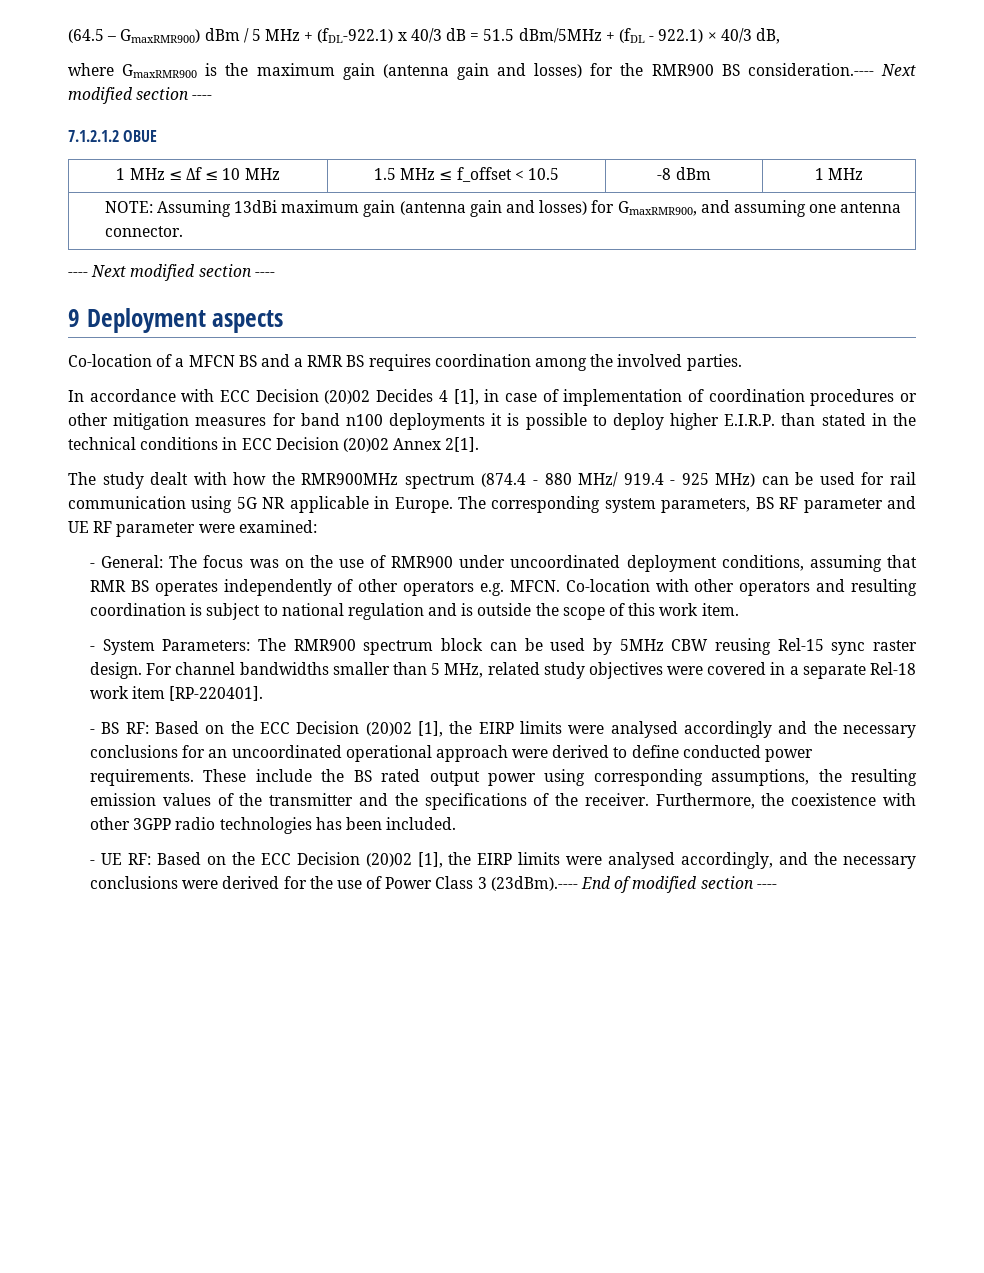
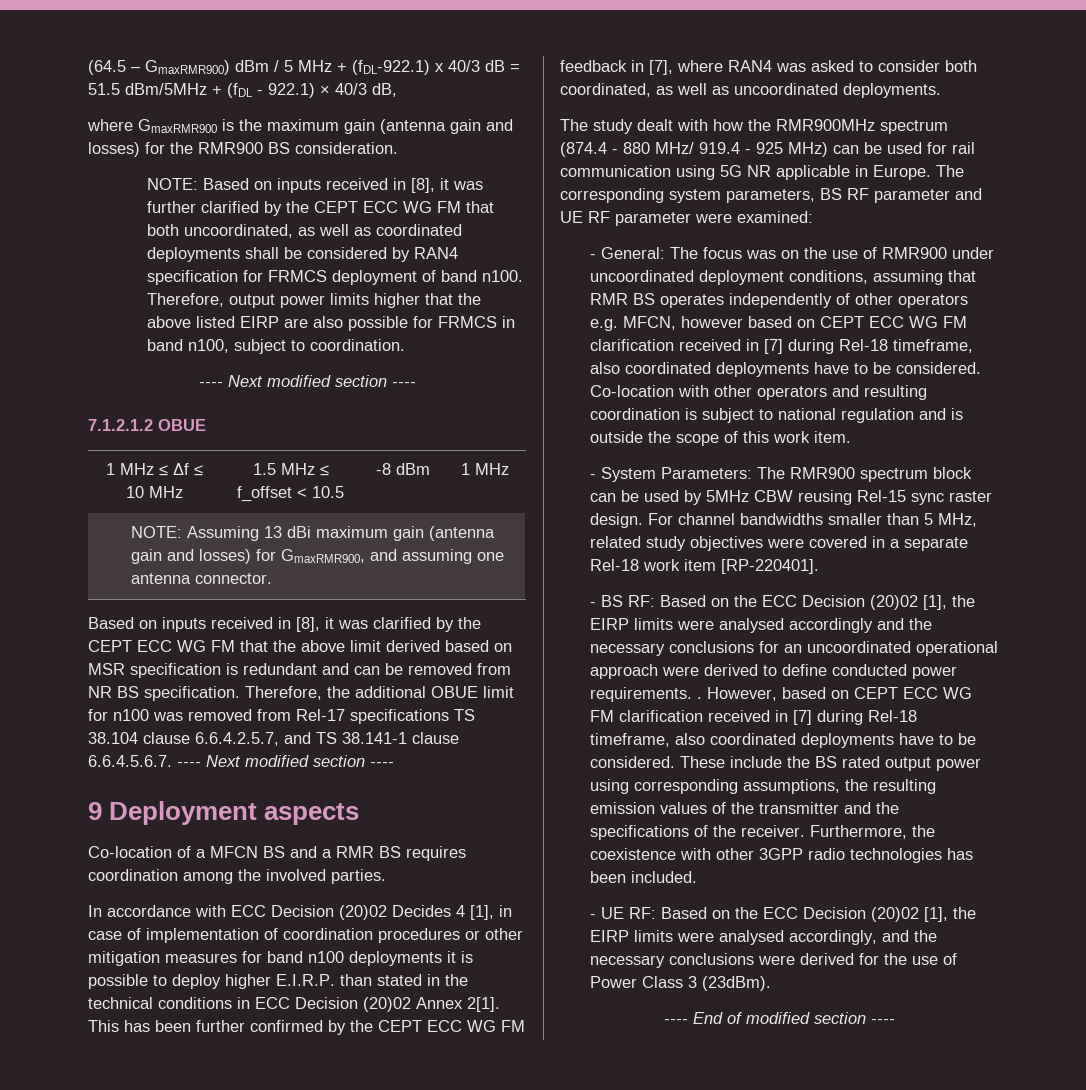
- where GmaxRMR900 is the maximum gain (antenna gain and losses) for the RMR900 BS consideration.---- Next modified section ----
+ where GmaxRMR900 is the maximum gain (antenna gain and losses) for the RMR900 BS consideration.
+ NOTE: Based on inputs received in [8], it was further clarified by the CEPT ECC WG FM that both uncoordinated, as well as coordinated deployments shall be considered by RAN4 specification for FRMCS deployment of band n100. Therefore, output power limits higher that the above listed EIRP are also possible for FRMCS in band n100, subject to coordination.
+ ---- Next modified section ----
- NOTE: Assuming 13dBi maximum gain (antenna gain and losses) for GmaxRMR900, and assuming one antenna connector.
+ NOTE: Assuming 13 dBi maximum gain (antenna gain and losses) for GmaxRMR900, and assuming one antenna connector.
- ---- Next modified section ----
+ Based on inputs received in [8], it was clarified by the CEPT ECC WG FM that the above limit derived based on MSR specification is redundant and can be removed from NR BS specification. Therefore, the additional OBUE limit for n100 was removed from Rel-17 specifications TS 38.104 clause 6.6.4.2.5.7, and TS 38.141-1 clause 6.6.4.5.6.7. ---- Next modified section ----
+ This has been further confirmed by the CEPT ECC WG FM feedback in [7], where RAN4 was asked to consider both coordinated, as well as uncoordinated deployments.
- - General: The focus was on the use of RMR900 under uncoordinated deployment conditions, assuming that RMR BS operates independently of other operators e.g. MFCN.
+ - General: The focus was on the use of RMR900 under uncoordinated deployment conditions, assuming that RMR BS operates independently of other operators e.g. MFCN, however based on CEPT ECC WG FM clarification received in [7] during Rel-18 timeframe, also coordinated deployments have to be considered.
- - BS RF: Based on the ECC Decision (20)02 [1], the EIRP limits were analysed accordingly and the necessary conclusions for an uncoordinated operational approach were derived to define conducted power requirements.
+ - BS RF: Based on the ECC Decision (20)02 [1], the EIRP limits were analysed accordingly and the necessary conclusions for an uncoordinated operational approach were derived to define conducted power requirements. . However, based on CEPT ECC WG FM clarification received in [7] during Rel-18 timeframe, also coordinated deployments have to be considered.
- - UE RF: Based on the ECC Decision (20)02 [1], the EIRP limits were analysed accordingly, and the necessary conclusions were derived for the use of Power Class 3 (23dBm).---- End of modified section ----
+ - UE RF: Based on the ECC Decision (20)02 [1], the EIRP limits were analysed accordingly, and the necessary conclusions were derived for the use of Power Class 3 (23dBm).
+ ---- End of modified section ----

